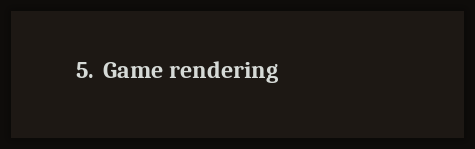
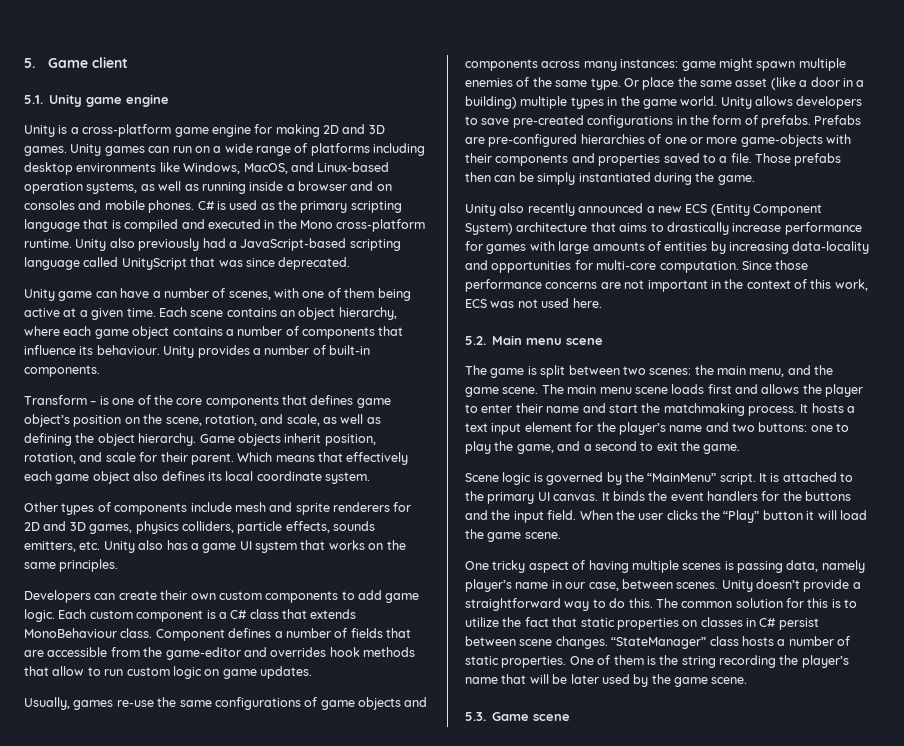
- 5. Game rendering
+ 5. Game client
+ 5.1. Unity game engine
+ Unity is a cross-platform game engine for making 2D and 3D games. Unity games can run on a wide range of platforms including desktop environments like Windows, MacOS, and Linux-based operation systems, as well as running inside a browser and on consoles and mobile phones. C# is used as the primary scripting language that is compiled and executed in the Mono cross-platform runtime. Unity also previously had a JavaScript-based scripting language called UnityScript that was since deprecated.
+ Unity game can have a number of scenes, with one of them being active at a given time. Each scene contains an object hierarchy, where each game object contains a number of components that influence its behaviour. Unity provides a number of built-in components.
+ Transform – is one of the core components that defines game object’s position on the scene, rotation, and scale, as well as defining the object hierarchy. Game objects inherit position, rotation, and scale for their parent. Which means that effectively each game object also defines its local coordinate system.
+ Other types of components include mesh and sprite renderers for 2D and 3D games, physics colliders, particle effects, sounds emitters, etc. Unity also has a game UI system that works on the same principles.
+ Developers can create their own custom components to add game logic. Each custom component is a C# class that extends MonoBehaviour class. Component defines a number of fields that are accessible from the game-editor and overrides hook methods that allow to run custom logic on game updates.
+ Usually, games re-use the same configurations of game objects and components across many instances: game might spawn multiple enemies of the same type. Or place the same asset (like a door in a building) multiple types in the game world. Unity allows developers to save pre-created configurations in the form of prefabs. Prefabs are pre-configured hierarchies of one or more game-objects with their components and properties saved to a file. Those prefabs then can be simply instantiated during the game.
+ Unity also recently announced a new ECS (Entity Component System) architecture that aims to drastically increase performance for games with large amounts of entities by increasing data-locality and opportunities for multi-core computation. Since those performance concerns are not important in the context of this work, ECS was not used here.
+ 5.2. Main menu scene
+ The game is split between two scenes: the main menu, and the game scene. The main menu scene loads first and allows the player to enter their name and start the matchmaking process. It hosts a text input element for the player’s name and two buttons: one to play the game, and a second to exit the game.
+ Scene logic is governed by the “MainMenu” script. It is attached to the primary UI canvas. It binds the event handlers for the buttons and the input field. When the user clicks the “Play” button it will load the game scene.
+ One tricky aspect of having multiple scenes is passing data, namely player’s name in our case, between scenes. Unity doesn’t provide a straightforward way to do this. The common solution for this is to utilize the fact that static properties on classes in C# persist between scene changes. “StateManager” class hosts a number of static properties. One of them is the string recording the player’s name that will be later used by the game scene.
+ 5.3. Game scene

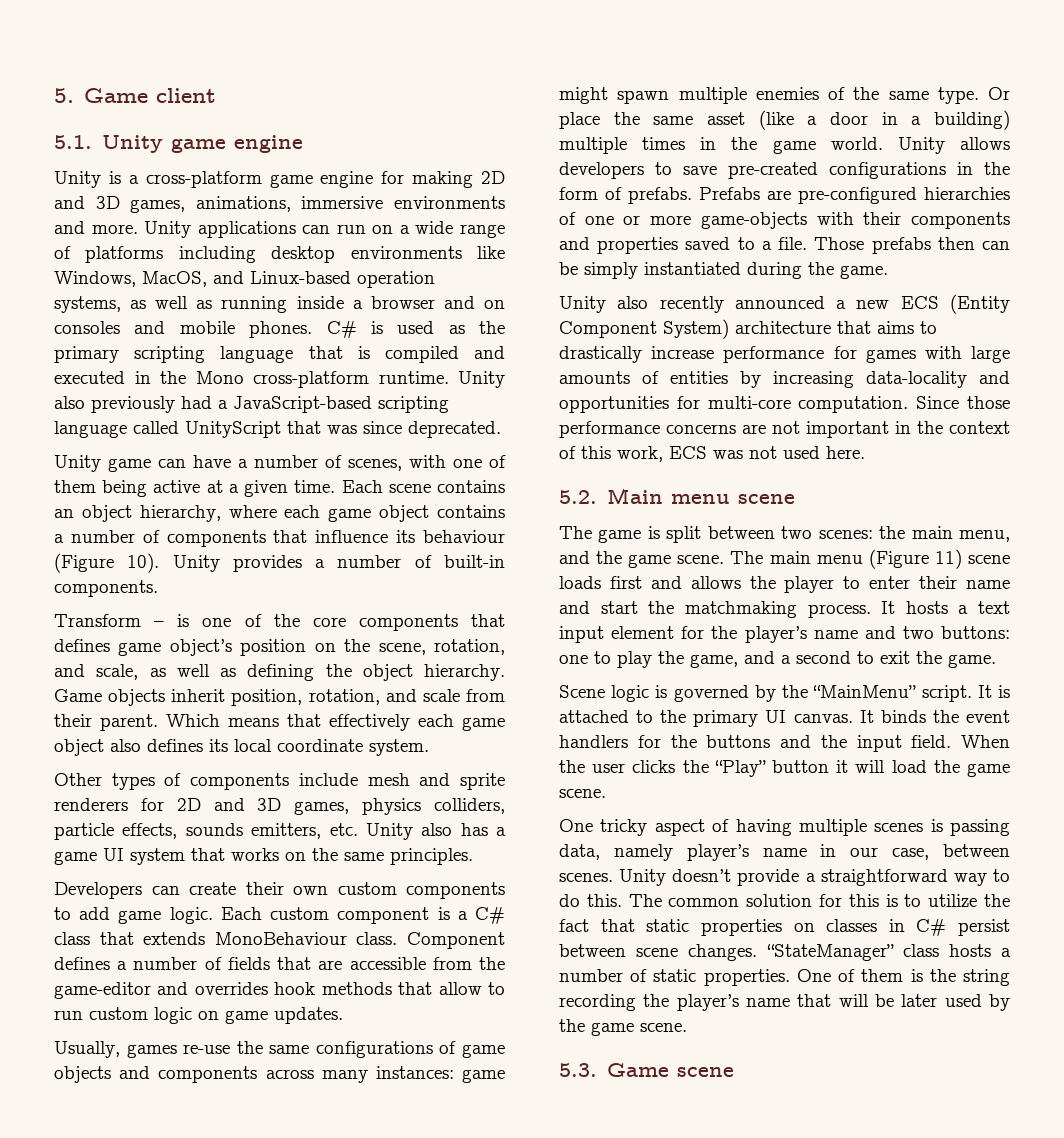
- Unity is a cross-platform game engine for making 2D and 3D games. Unity games can run on a wide range of platforms including desktop environments like Windows, MacOS, and Linux-based operation systems, as well as running inside a browser and on consoles and mobile phones.
+ Unity is a cross-platform game engine for making 2D and 3D games, animations, immersive environments and more. Unity applications can run on a wide range of platforms including desktop environments like Windows, MacOS, and Linux-based operation systems, as well as running inside a browser and on consoles and mobile phones.
- Each scene contains an object hierarchy, where each game object contains a number of components that influence its behaviour.
+ Each scene contains an object hierarchy, where each game object contains a number of components that influence its behaviour (Figure 10).
- Game objects inherit position, rotation, and scale for their parent.
+ Game objects inherit position, rotation, and scale from their parent.
- Or place the same asset (like a door in a building) multiple types in the game world.
+ Or place the same asset (like a door in a building) multiple times in the game world.
- The main menu scene loads first and allows the player to enter their name and start the matchmaking process.
+ The main menu (Figure 11) scene loads first and allows the player to enter their name and start the matchmaking process.

